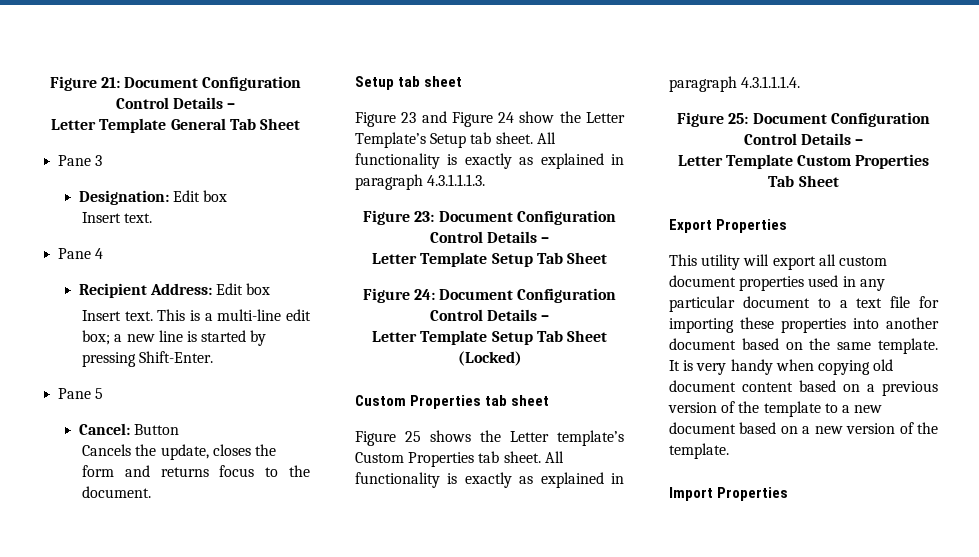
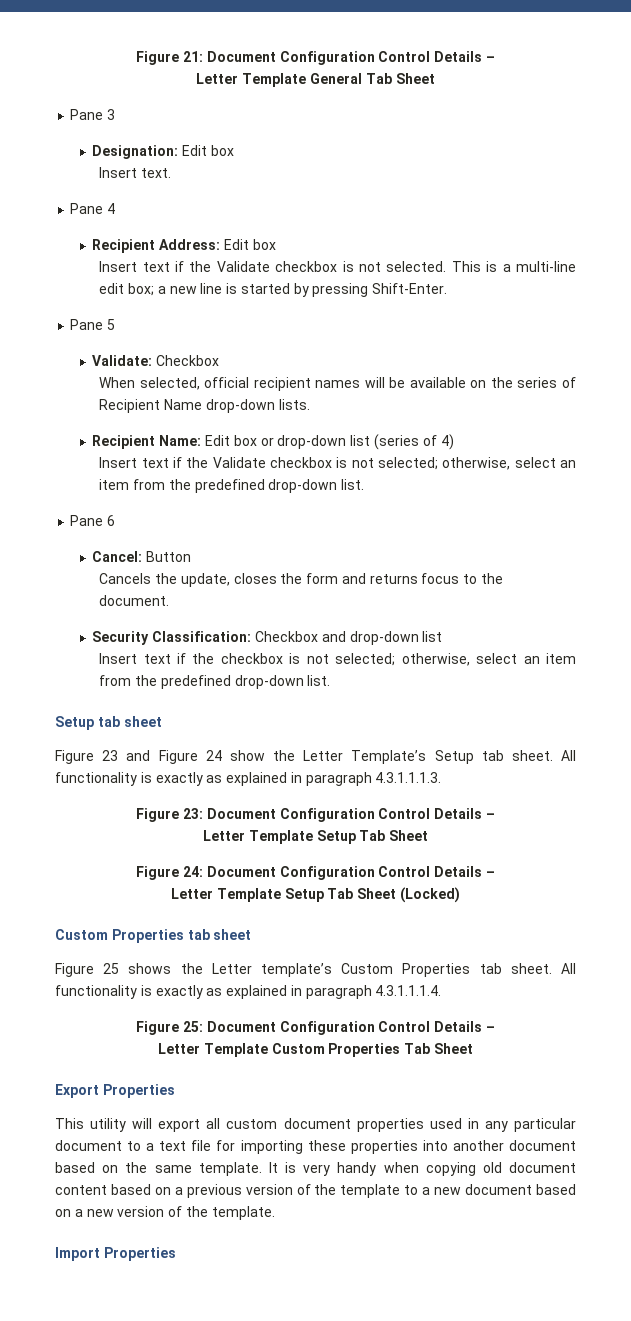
  Recipient Address: Edit box
- Insert text.
+ Insert text if the Validate checkbox is not selected.
+ Validate: Checkbox
+ When selected, official recipient names will be available on the series of Recipient Name drop-down lists.
+ Recipient Name: Edit box or drop-down list (series of 4)
+ Insert text if the Validate checkbox is not selected; otherwise, select an item from the predefined drop-down list.
+ Pane 6
+ Security Classification: Checkbox and drop-down list
+ Insert text if the checkbox is not selected; otherwise, select an item from the predefined drop-down list.

